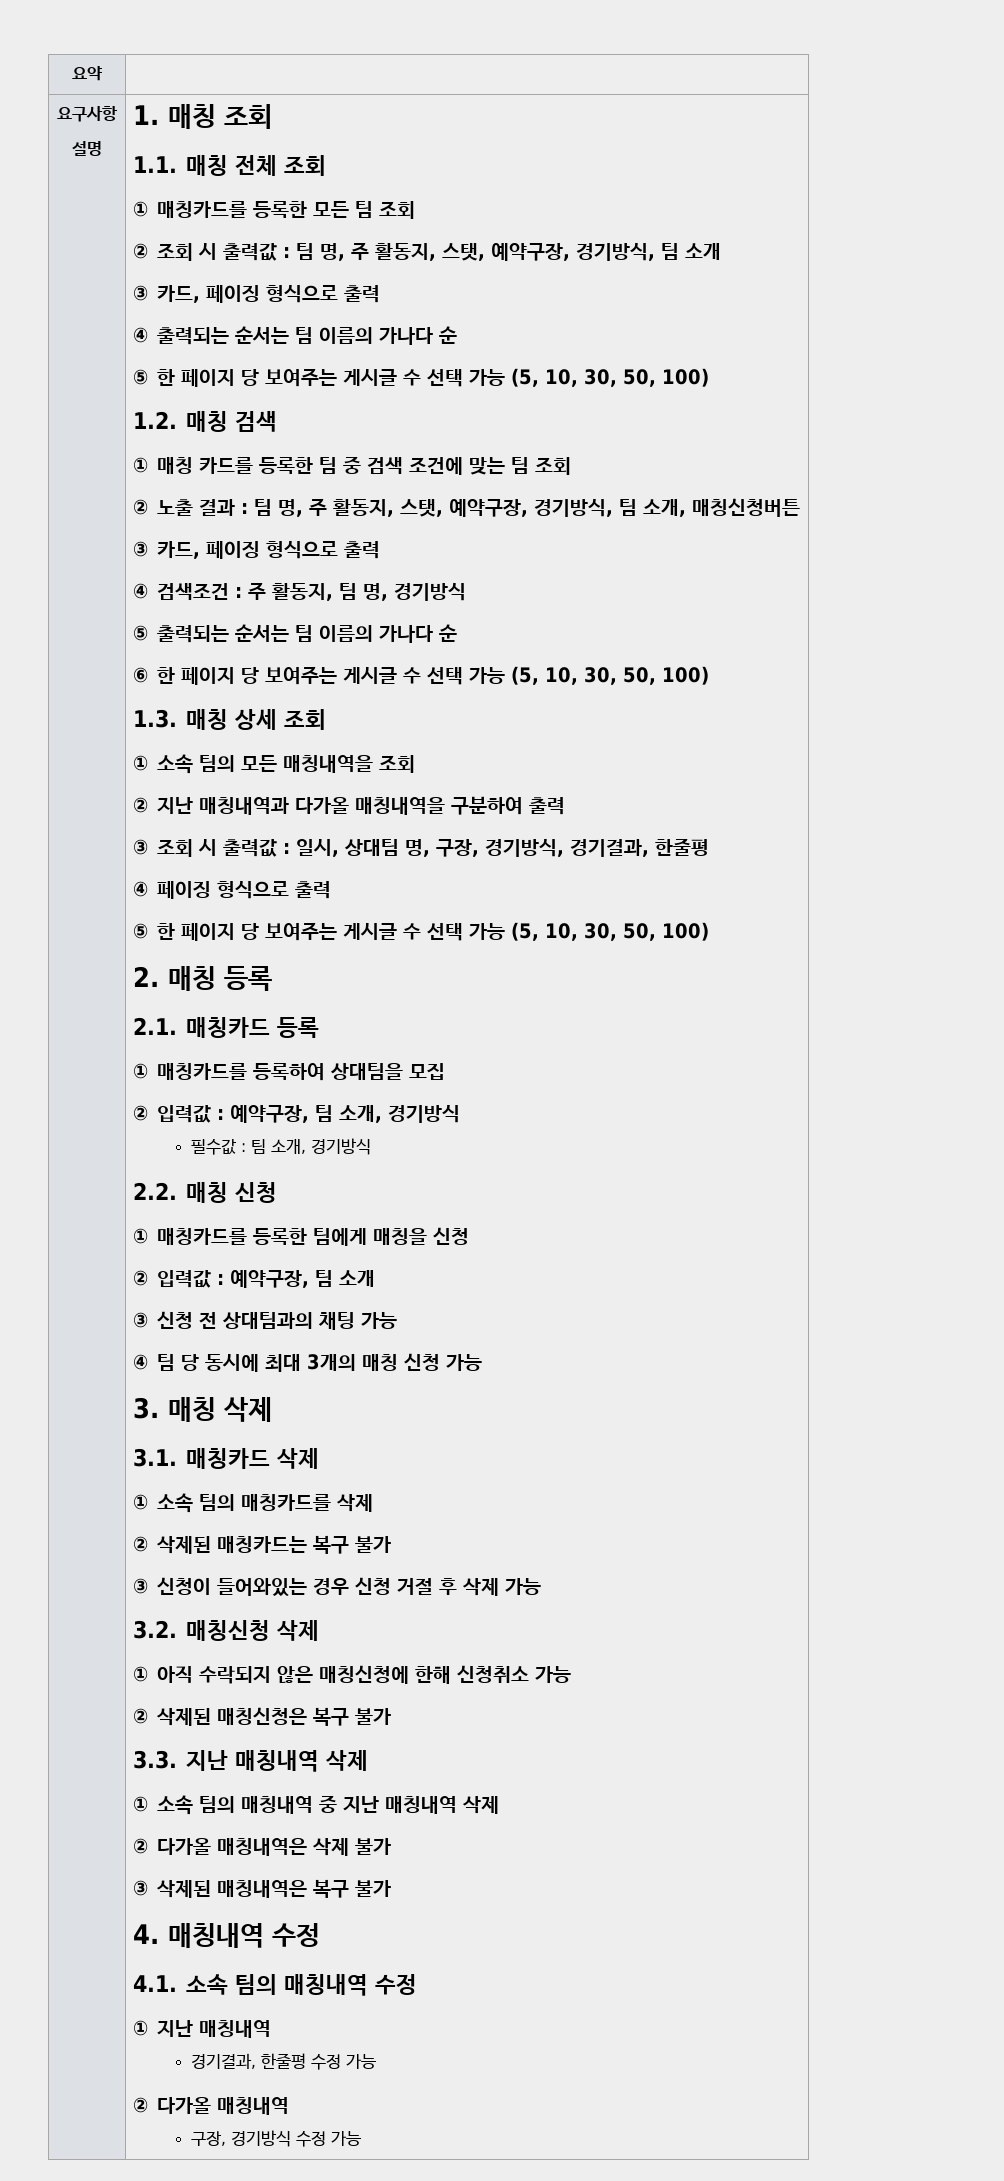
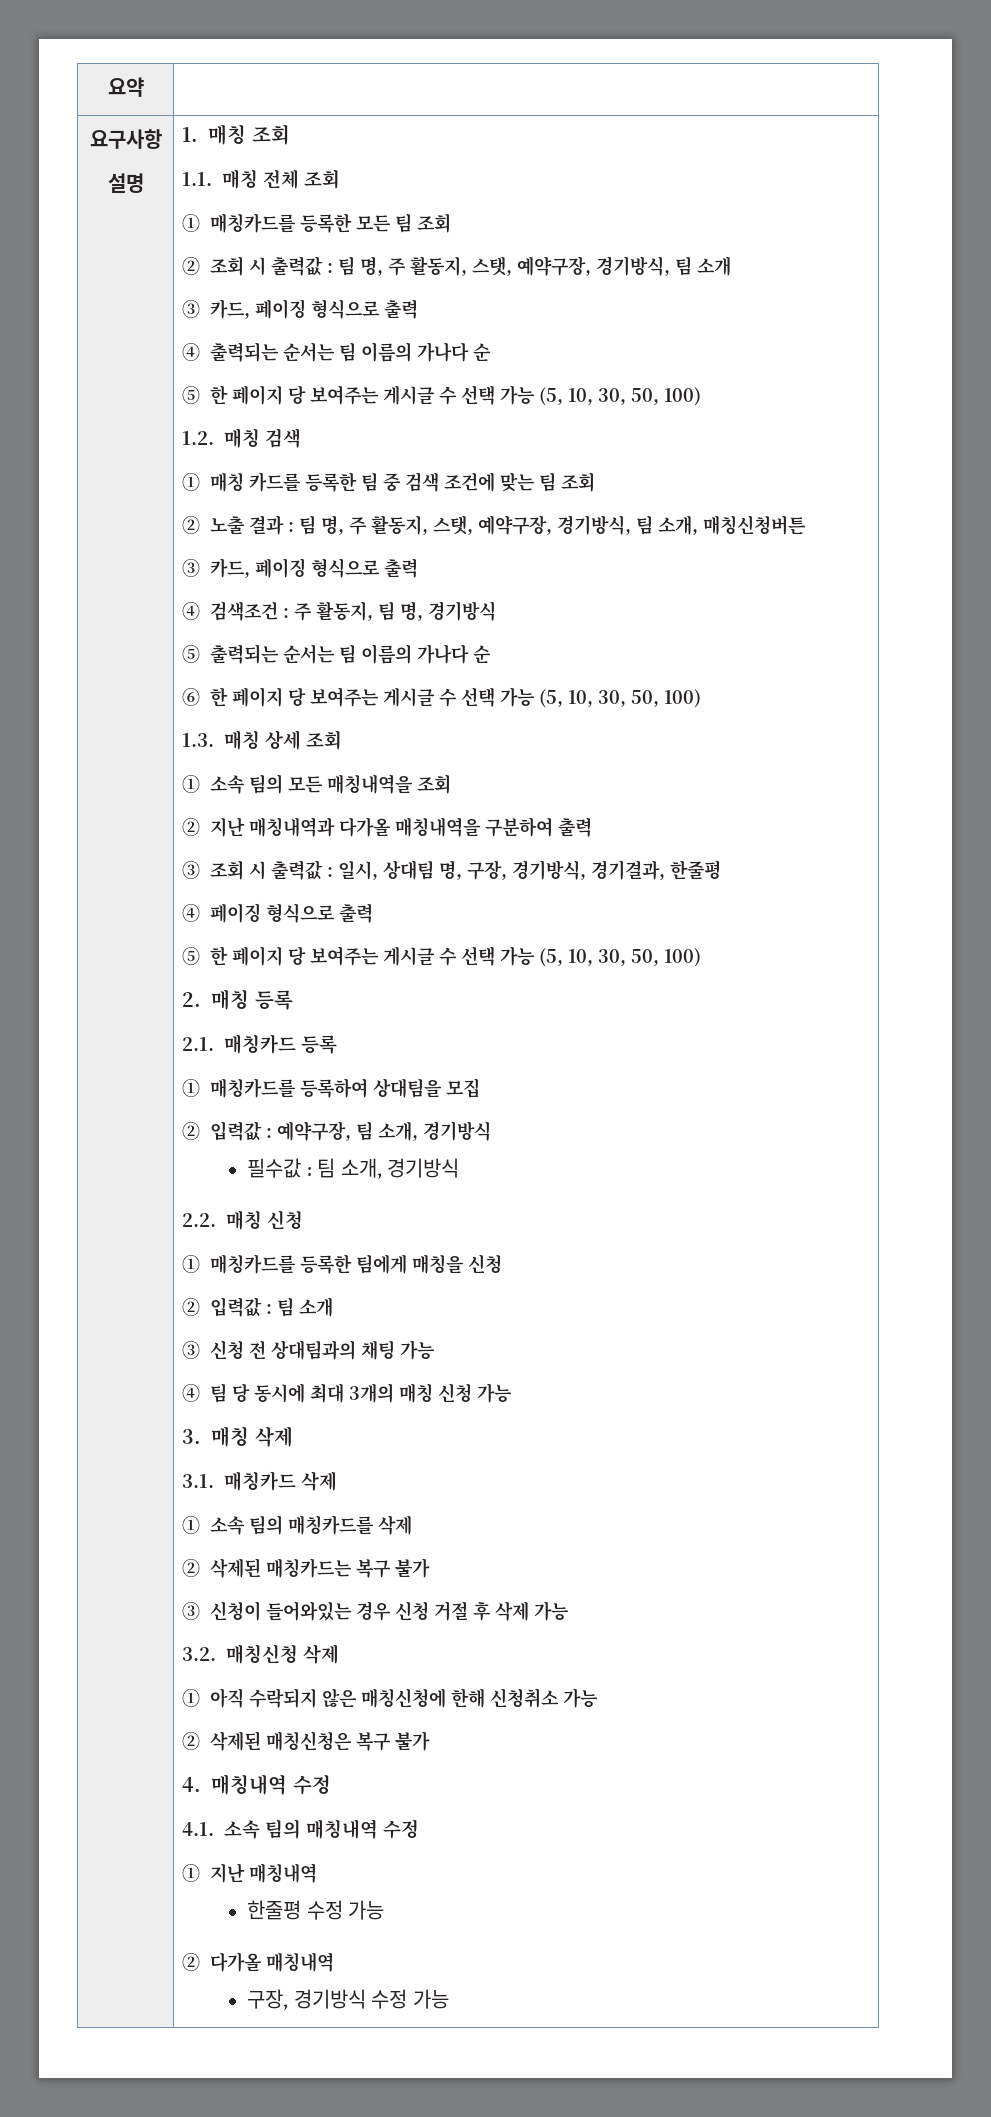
- ② 입력값 : 예약구장, 팀 소개
+ ② 입력값 : 팀 소개
- 3.3. 지난 매칭내역 삭제
- ① 소속 팀의 매칭내역 중 지난 매칭내역 삭제
- ② 다가올 매칭내역은 삭제 불가
- ③ 삭제된 매칭내역은 복구 불가
- 경기결과, 한줄평 수정 가능
+ 한줄평 수정 가능

